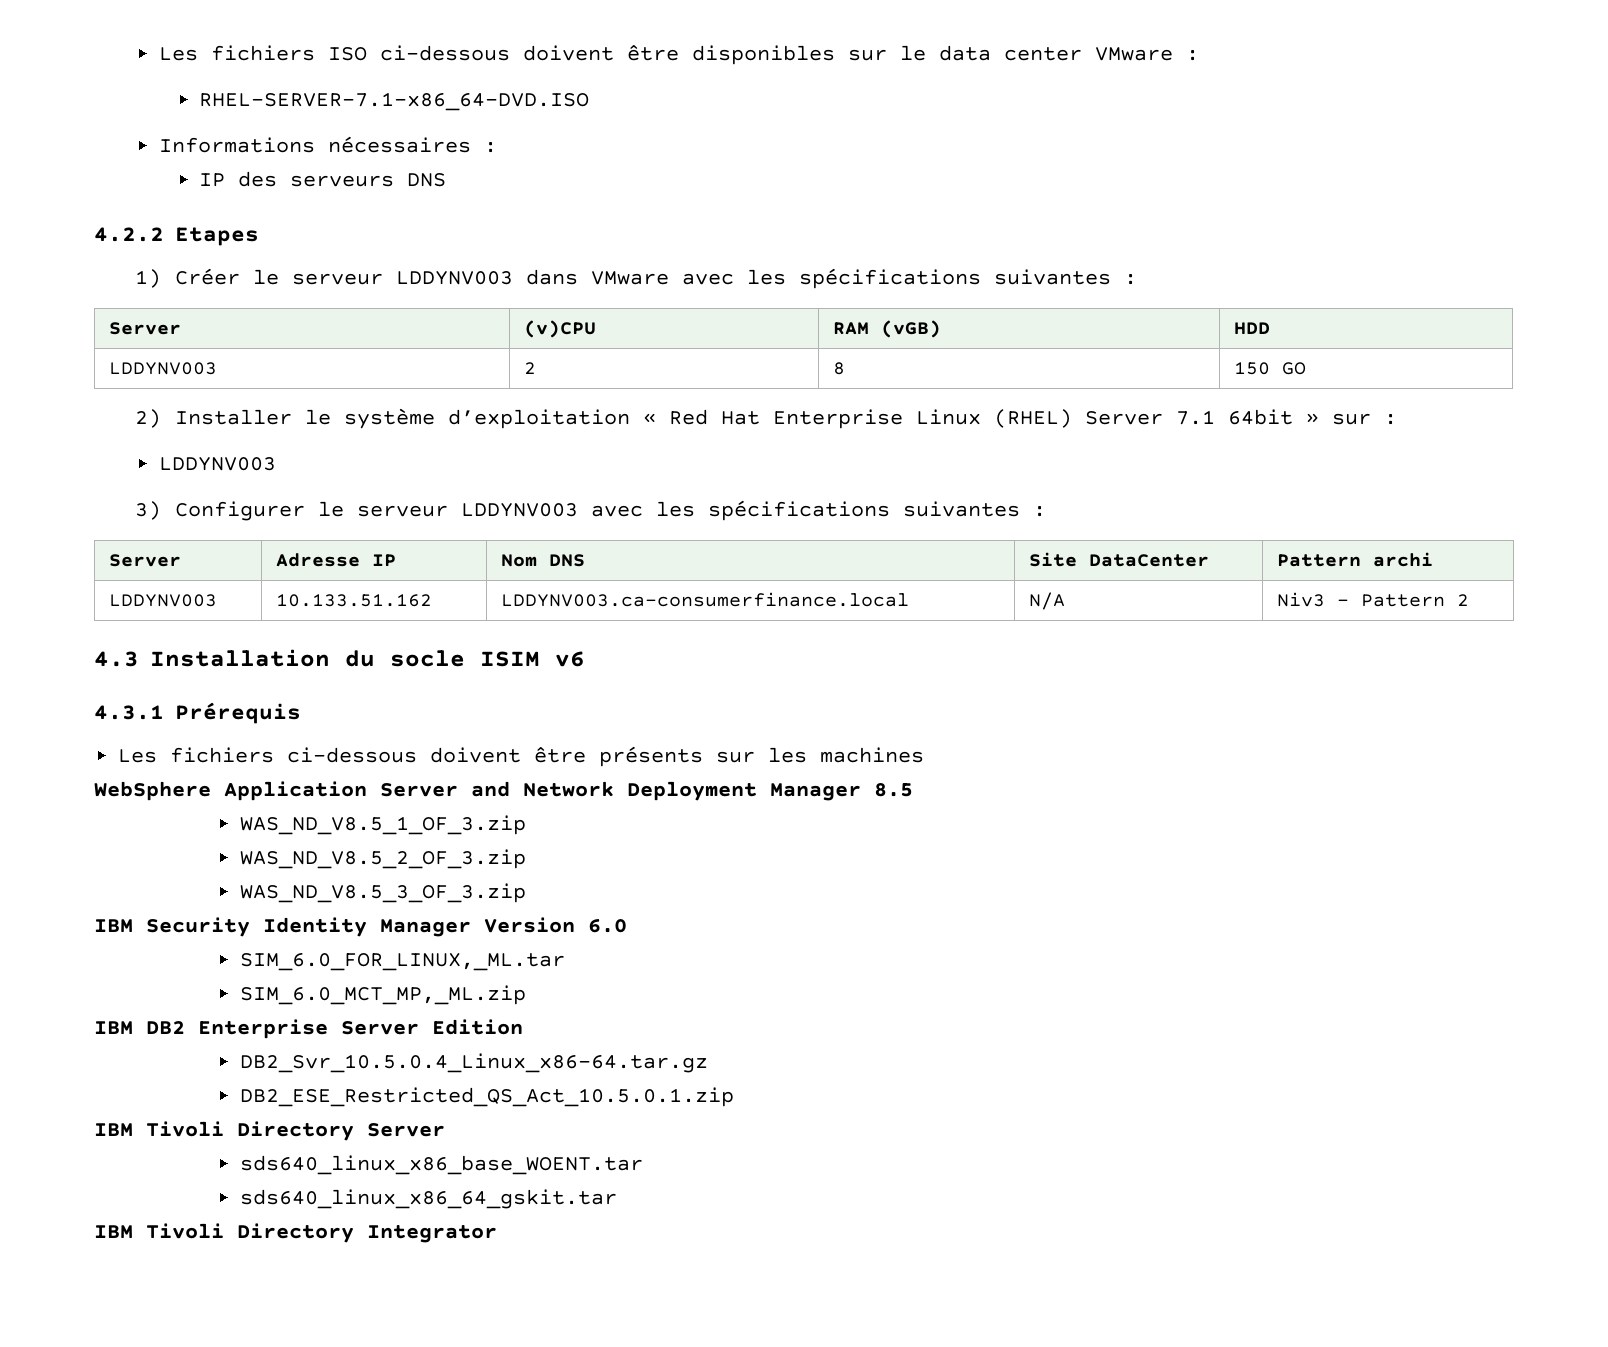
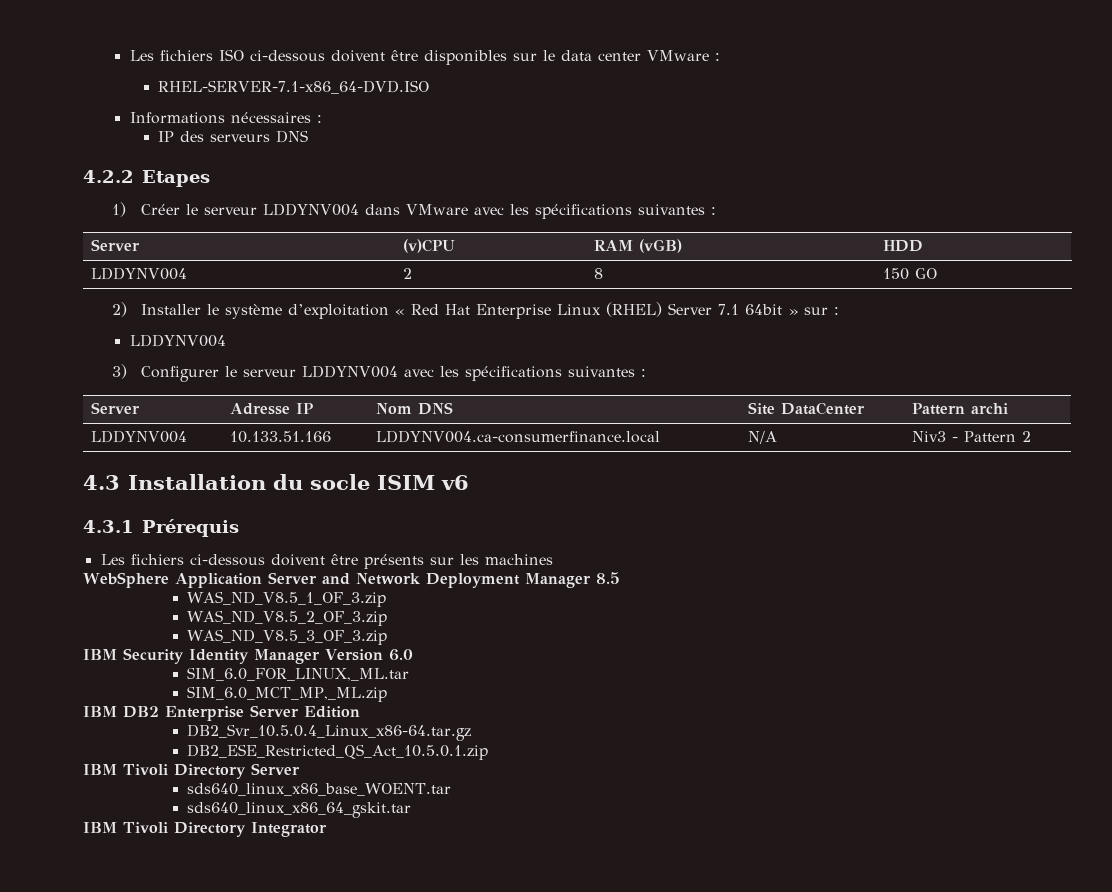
- 1) Créer le serveur LDDYNV003 dans VMware avec les spécifications suivantes :
+ 1) Créer le serveur LDDYNV004 dans VMware avec les spécifications suivantes :
- LDDYNV003 | 2 | 8 | 150 GO
+ LDDYNV004 | 2 | 8 | 150 GO
  2) Installer le système d’exploitation « Red Hat Enterprise Linux (RHEL) Server 7.1 64bit » sur :
- LDDYNV003
+ LDDYNV004
- 3) Configurer le serveur LDDYNV003 avec les spécifications suivantes :
+ 3) Configurer le serveur LDDYNV004 avec les spécifications suivantes :
- LDDYNV003 | 10.133.51.162 | LDDYNV003.ca-consumerfinance.local | N/A | Niv3 - Pattern 2
+ LDDYNV004 | 10.133.51.166 | LDDYNV004.ca-consumerfinance.local | N/A | Niv3 - Pattern 2

